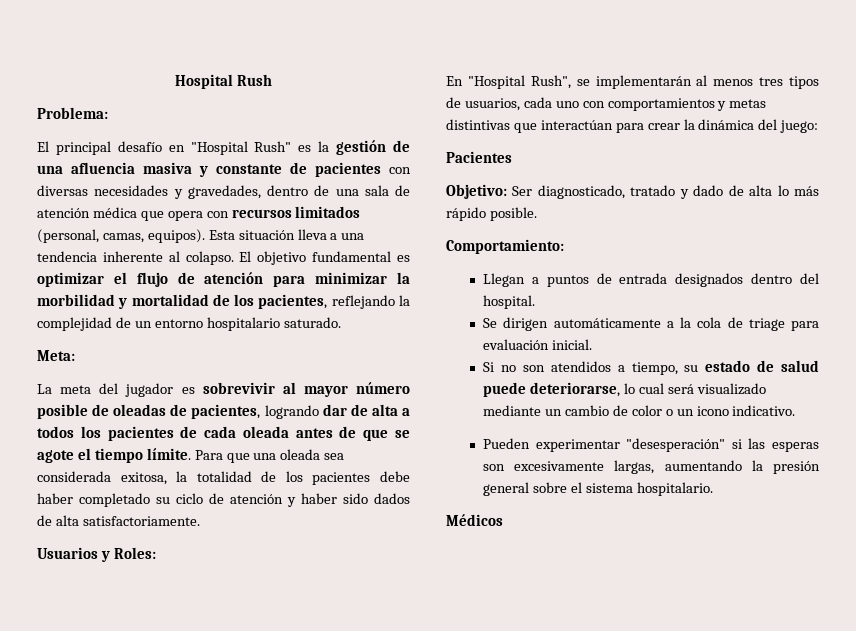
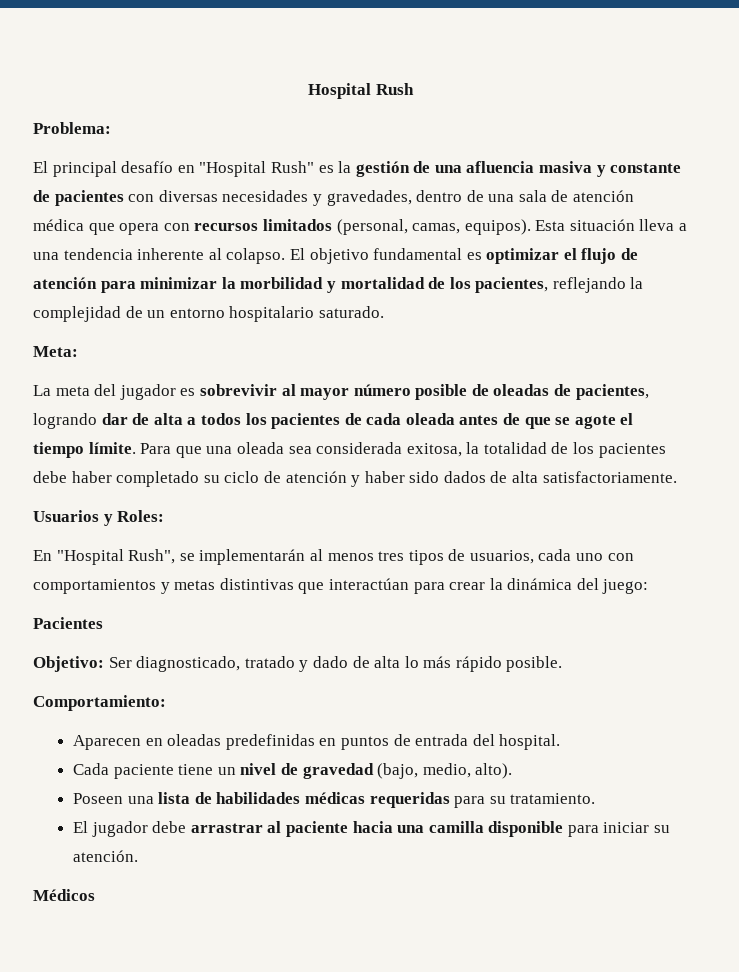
- Llegan a puntos de entrada designados dentro del hospital.
+ Aparecen en oleadas predefinidas en puntos de entrada del hospital.
- Se dirigen automáticamente a la cola de triage para evaluación inicial.
- Si no son atendidos a tiempo, su estado de salud puede deteriorarse, lo cual será visualizado mediante un cambio de color o un icono indicativo.
- Pueden experimentar "desesperación" si las esperas son excesivamente largas, aumentando la presión general sobre el sistema hospitalario.
+ Cada paciente tiene un nivel de gravedad (bajo, medio, alto).
+ Poseen una lista de habilidades médicas requeridas para su tratamiento.
+ El jugador debe arrastrar al paciente hacia una camilla disponible para iniciar su atención.

